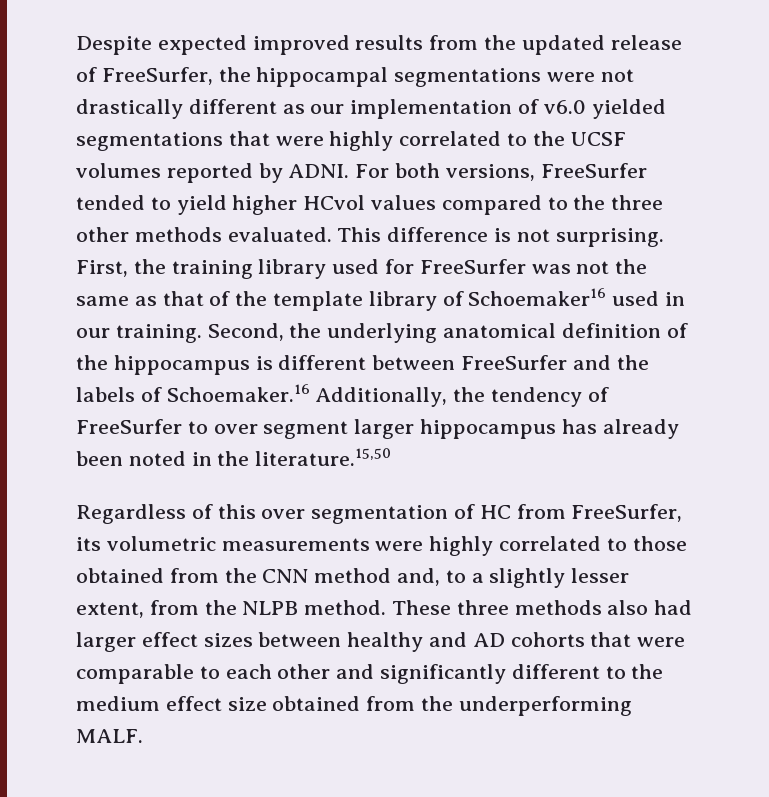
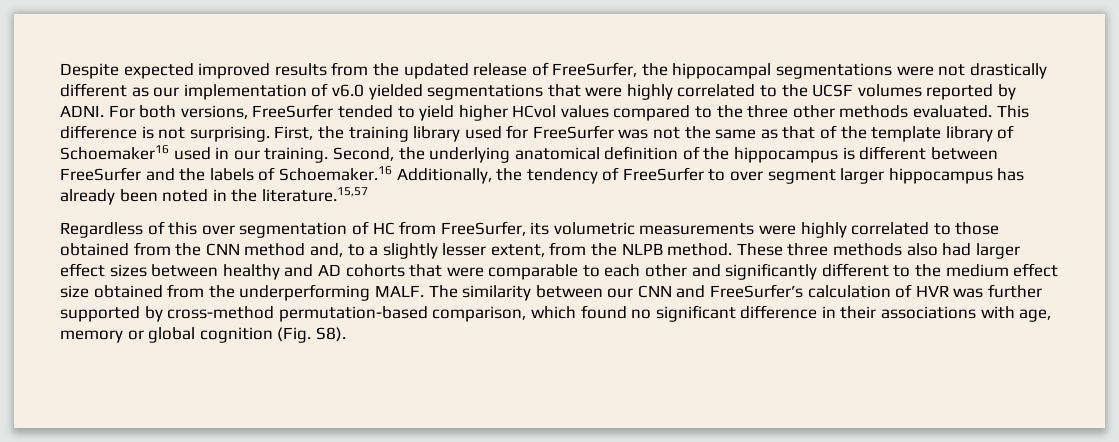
- Second, the underlying anatomical definition of the hippocampus is different between FreeSurfer and the labels of Schoemaker.16 Additionally, the tendency of FreeSurfer to over segment larger hippocampus has already been noted in the literature.15,50
+ Second, the underlying anatomical definition of the hippocampus is different between FreeSurfer and the labels of Schoemaker.16 Additionally, the tendency of FreeSurfer to over segment larger hippocampus has already been noted in the literature.15,57
+ The similarity between our CNN and FreeSurfer’s calculation of HVR was further supported by cross-method permutation-based comparison, which found no significant difference in their associations with age, memory or global cognition (Fig. S8).

